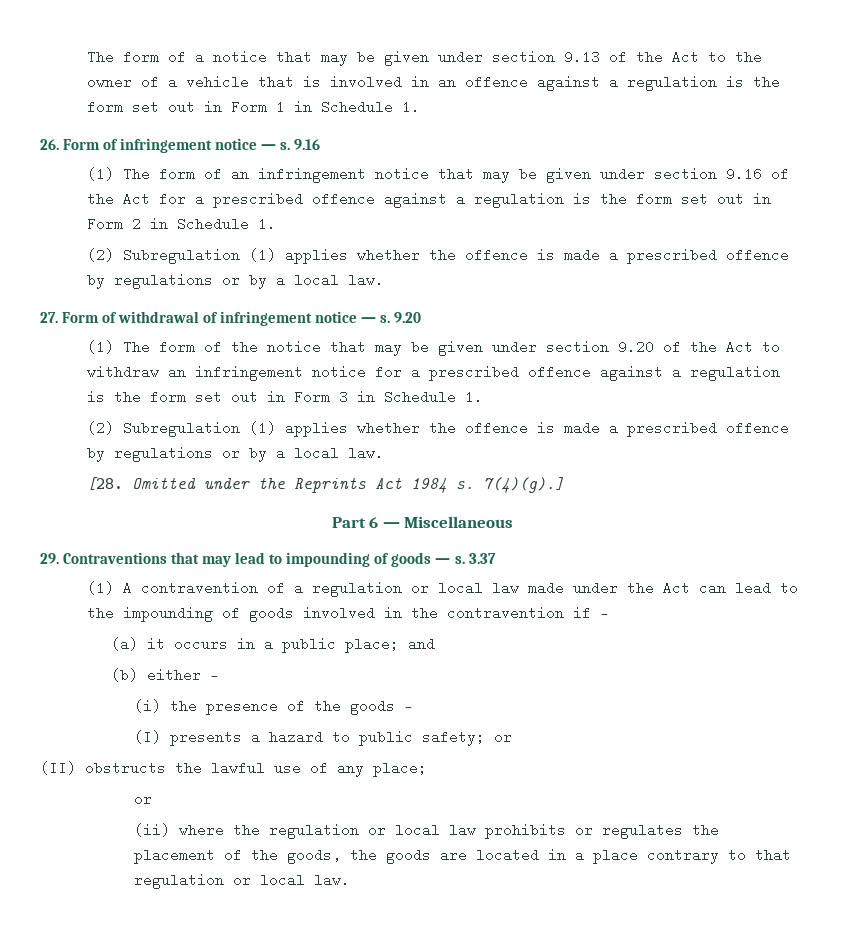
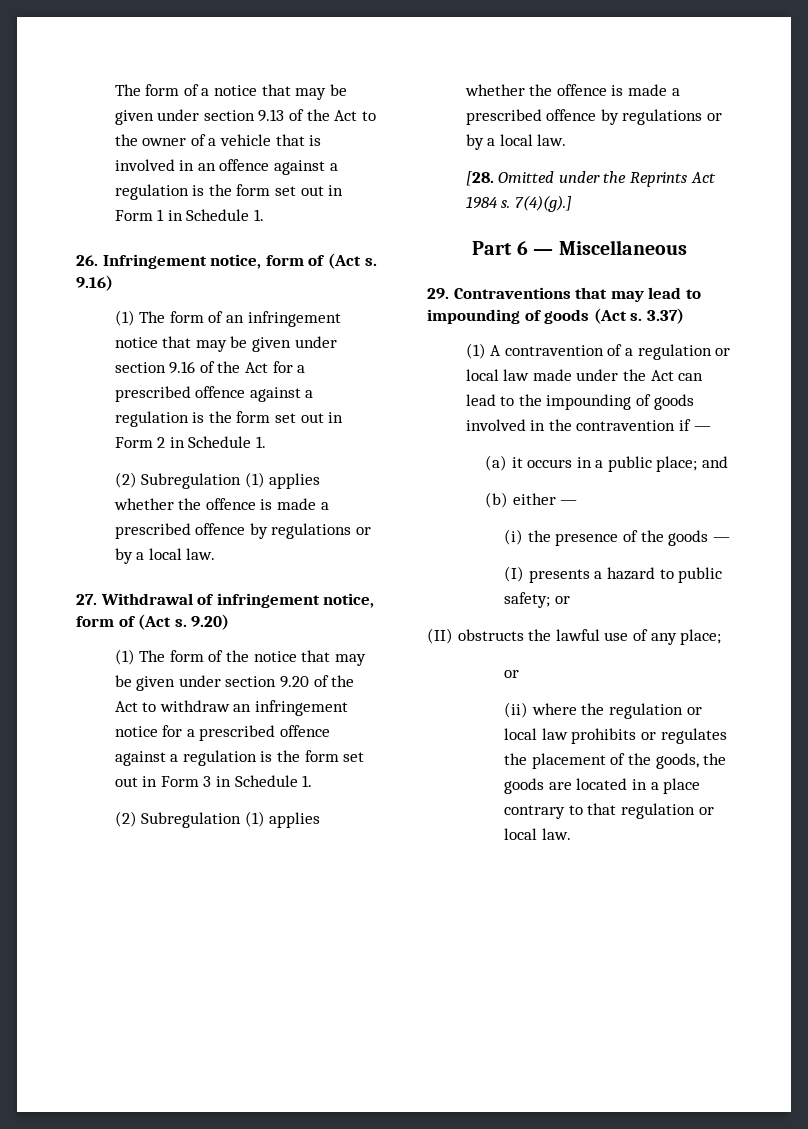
- 26. Form of infringement notice — s. 9.16
+ 26. Infringement notice, form of (Act s. 9.16)
- 27. Form of withdrawal of infringement notice — s. 9.20
+ 27. Withdrawal of infringement notice, form of (Act s. 9.20)
- 29. Contraventions that may lead to impounding of goods — s. 3.37
+ 29. Contraventions that may lead to impounding of goods (Act s. 3.37)

